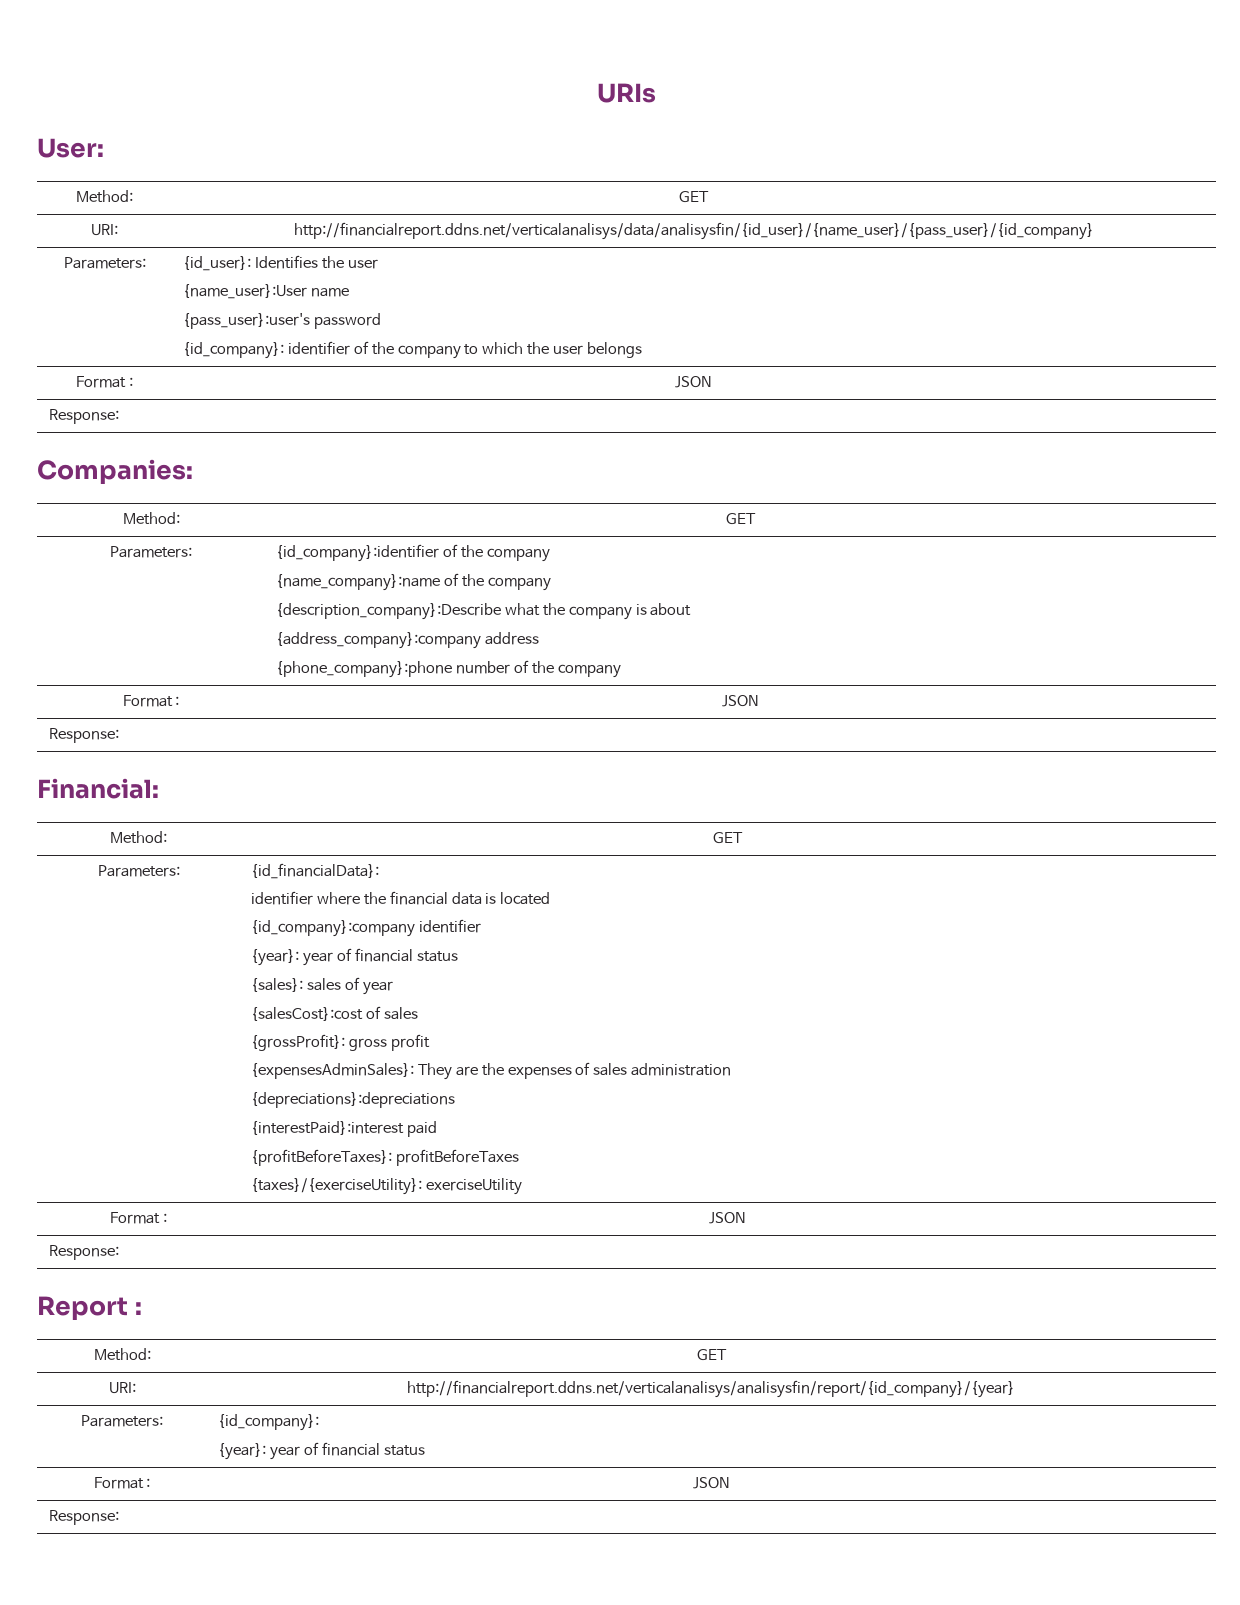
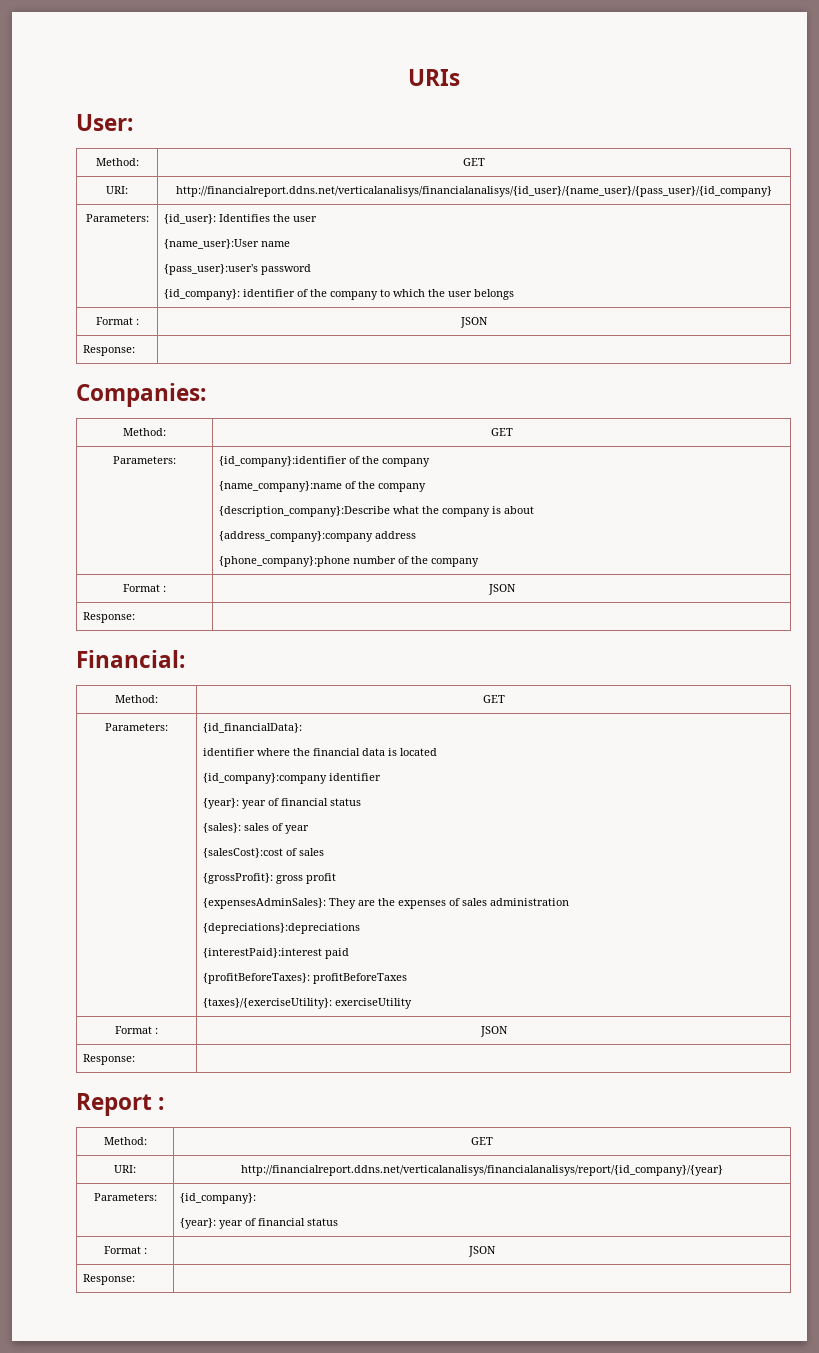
- URI: | http://financialreport.ddns.net/verticalanalisys/data/analisysfin/{id_user}/{name_user}/{pass_user}/{id_company}
+ URI: | http://financialreport.ddns.net/verticalanalisys/financialanalisys/{id_user}/{name_user}/{pass_user}/{id_company}
- URI: | http://financialreport.ddns.net/verticalanalisys/analisysfin/report/{id_company}/{year}
+ URI: | http://financialreport.ddns.net/verticalanalisys/financialanalisys/report/{id_company}/{year}

